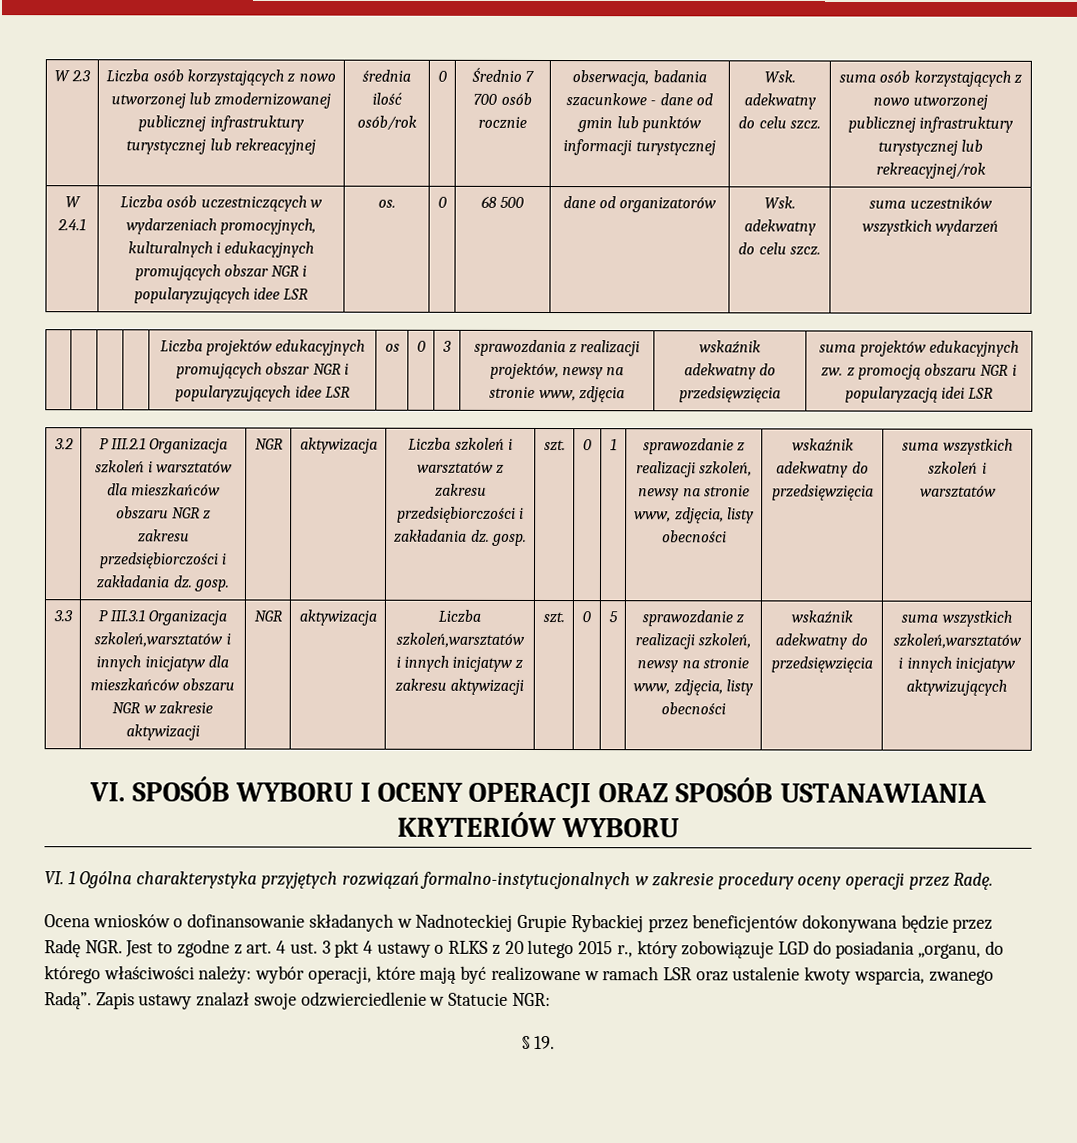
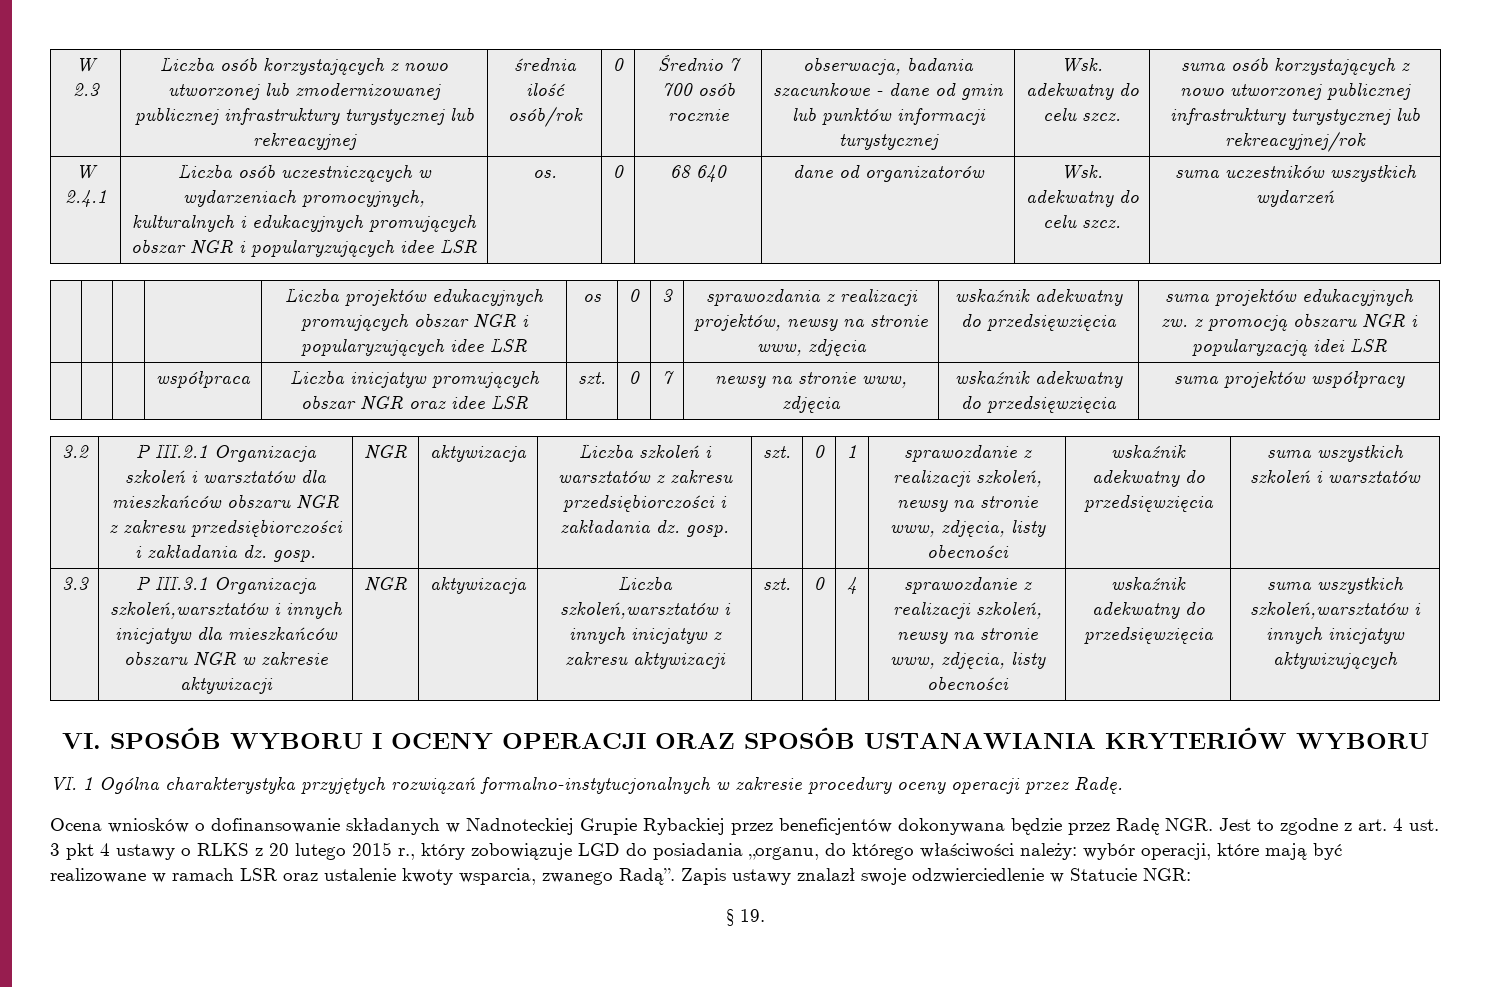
- W 2.4.1 | Liczba osób uczestniczących w wydarzeniach promocyjnych, kulturalnych i edukacyjnych promujących obszar NGR i popularyzujących idee LSR | os. | 0 | 68 500 | dane od organizatorów | Wsk. adekwatny do celu szcz. | suma uczestników wszystkich wydarzeń
+ W 2.4.1 | Liczba osób uczestniczących w wydarzeniach promocyjnych, kulturalnych i edukacyjnych promujących obszar NGR i popularyzujących idee LSR | os. | 0 | 68 640 | dane od organizatorów | Wsk. adekwatny do celu szcz. | suma uczestników wszystkich wydarzeń
+ | | | współpraca | Liczba inicjatyw promujących obszar NGR oraz idee LSR | szt. | 0 | 7 | newsy na stronie www, zdjęcia | wskaźnik adekwatny do przedsięwzięcia | suma projektów współpracy
- 0 | 5
+ 0 | 4

